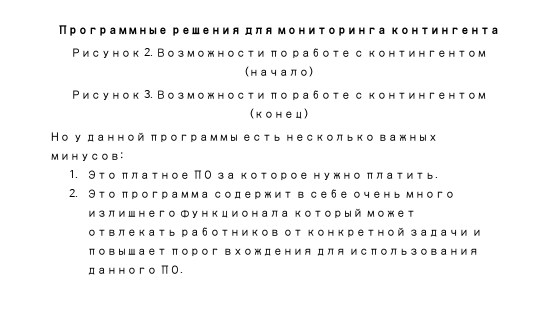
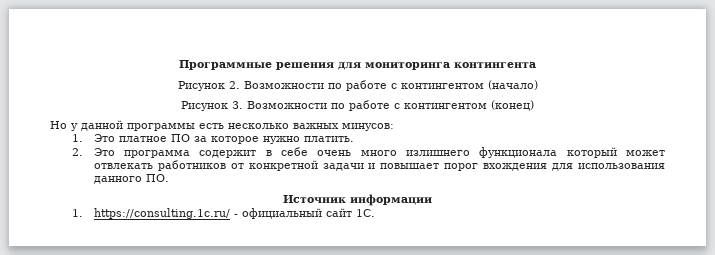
+ Источник информации
+ 1. https://consulting.1c.ru/ - официальный сайт 1С.

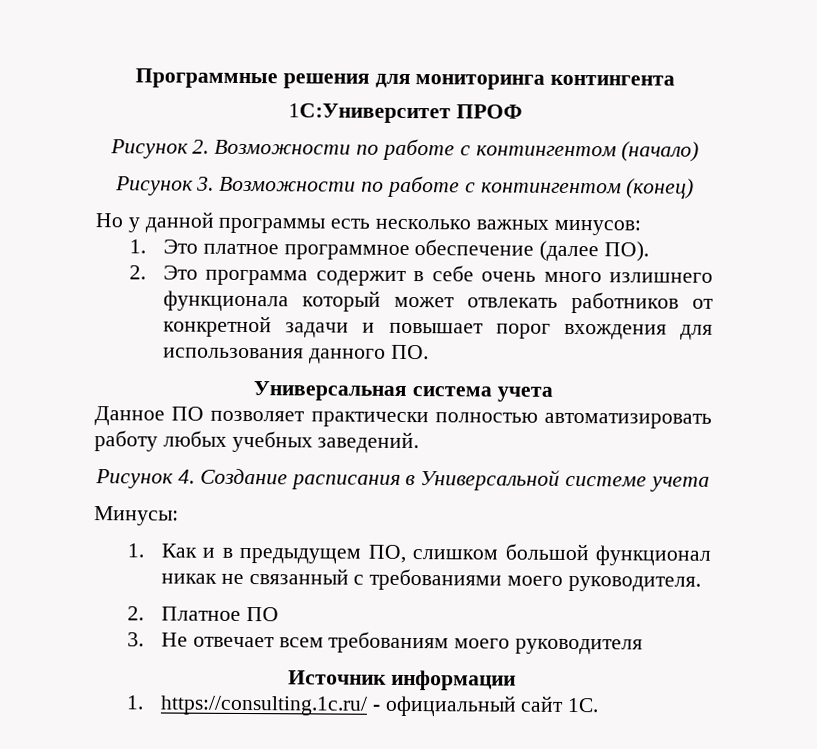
+ 1С:Университет ПРОФ
- 1. Это платное ПО за которое нужно платить.
+ 1. Это платное программное обеспечение (далее ПО).
+ Универсальная система учета
+ Данное ПО позволяет практически полностью автоматизировать работу любых учебных заведений.
+ Рисунок 4. Создание расписания в Универсальной системе учета
+ Минусы:
+ 1. Как и в предыдущем ПО, слишком большой функционал никак не связанный с требованиями моего руководителя.
+ 2. Платное ПО
+ 3. Не отвечает всем требованиям моего руководителя

